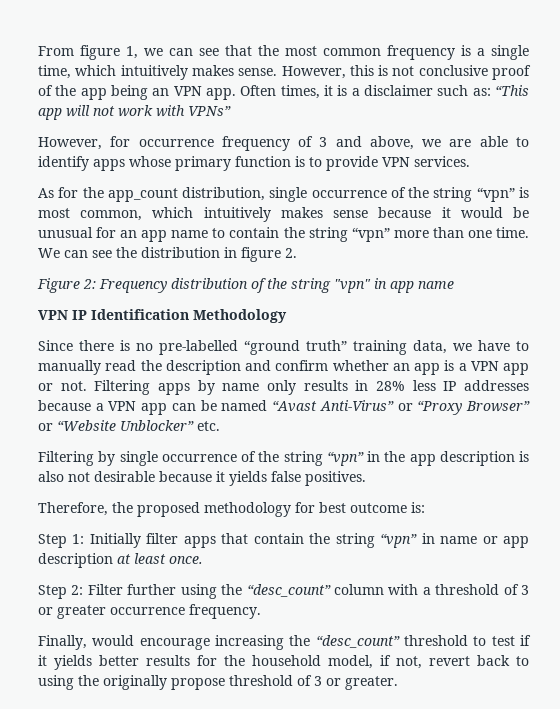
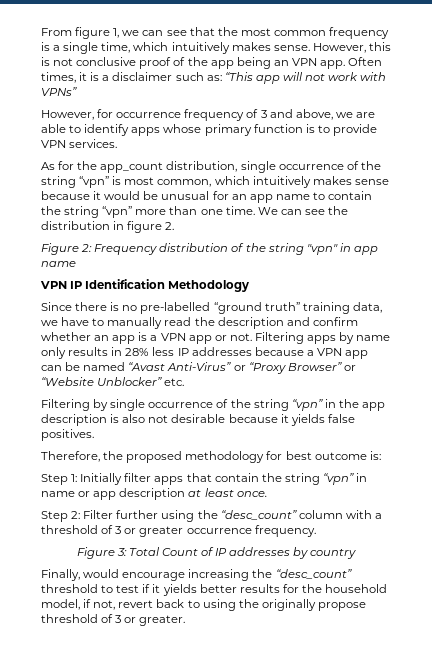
+ Figure 3: Total Count of IP addresses by country

